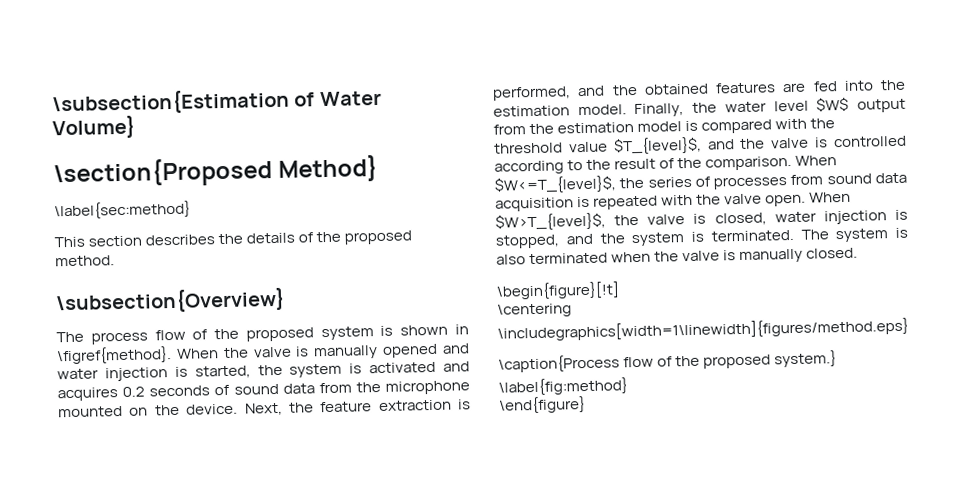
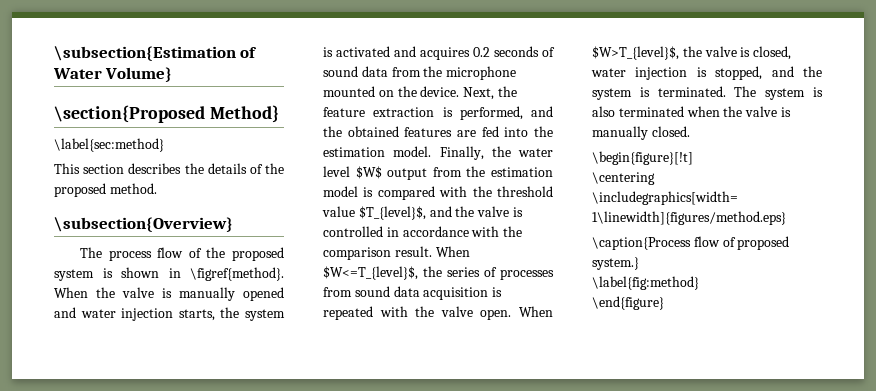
- When the valve is manually opened and water injection is started, the system is activated and acquires 0.2 seconds of sound data from the microphone mounted on the device.
+ When the valve is manually opened and water injection starts, the system is activated and acquires 0.2 seconds of sound data from the microphone mounted on the device.
- Finally, the water level $W$ output from the estimation model is compared with the threshold value $T_{level}$, and the valve is controlled according to the result of the comparison.
+ Finally, the water level $W$ output from the estimation model is compared with the threshold value $T_{level}$, and the valve is controlled in accordance with the comparison result.
- \caption{Process flow of the proposed system.}
+ \caption{Process flow of proposed system.}

